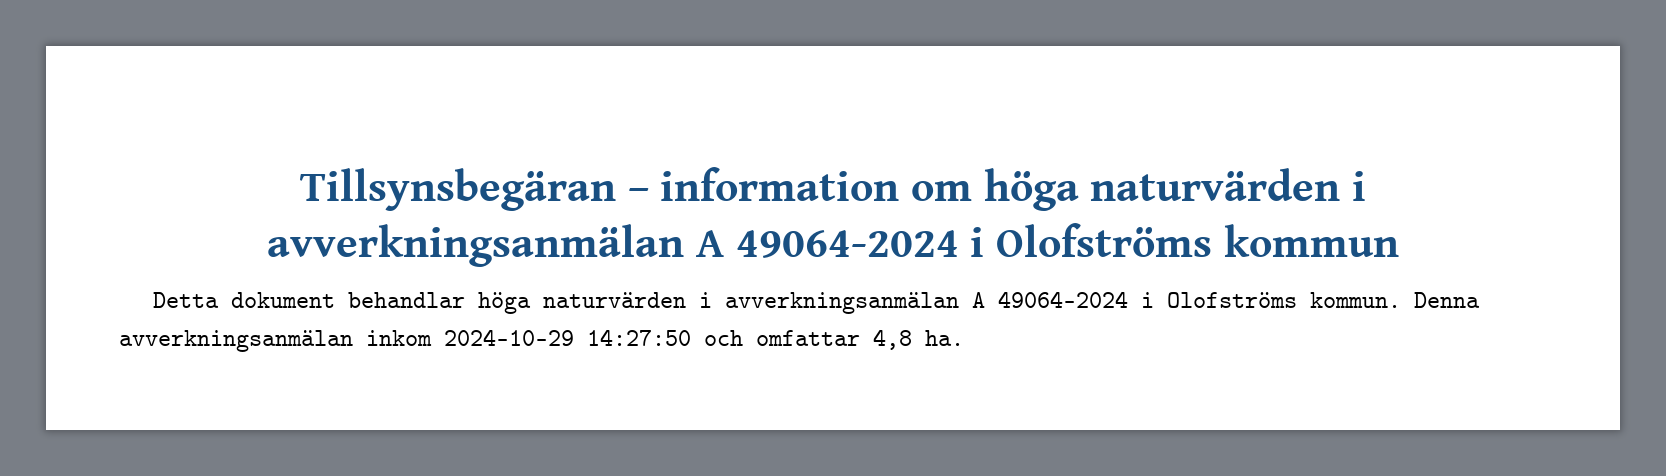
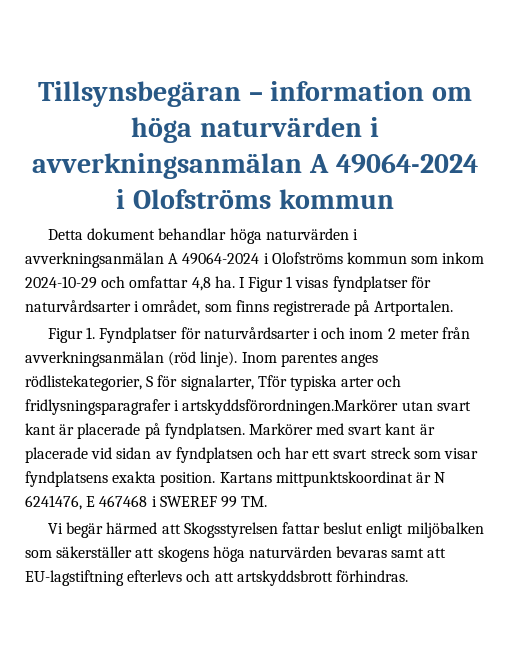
- Detta dokument behandlar höga naturvärden i avverkningsanmälan A 49064-2024 i Olofströms kommun. Denna avverkningsanmälan inkom 2024-10-29 14:27:50 och omfattar 4,8 ha.
+ Detta dokument behandlar höga naturvärden i avverkningsanmälan A 49064-2024 i Olofströms kommun som inkom 2024-10-29 och omfattar 4,8 ha.
+ I Figur 1 visas fyndplatser för naturvårdsarter i området, som finns registrerade på Artportalen.
+ Figur 1. Fyndplatser för naturvårdsarter i och inom 2 meter från avverkningsanmälan (röd linje). Inom parentes anges rödlistekategorier, S för signalarter, Tför typiska arter och fridlysningsparagrafer i artskyddsförordningen.Markörer utan svart kant är placerade på fyndplatsen. Markörer med svart kant är placerade vid sidan av fyndplatsen och har ett svart streck som visar fyndplatsens exakta position. Kartans mittpunktskoordinat är N 6241476, E 467468 i SWEREF 99 TM.
+ Vi begär härmed att Skogsstyrelsen fattar beslut enligt miljöbalken som säkerställer att skogens höga naturvärden bevaras samt att EU-lagstiftning efterlevs och att artskyddsbrott förhindras.

